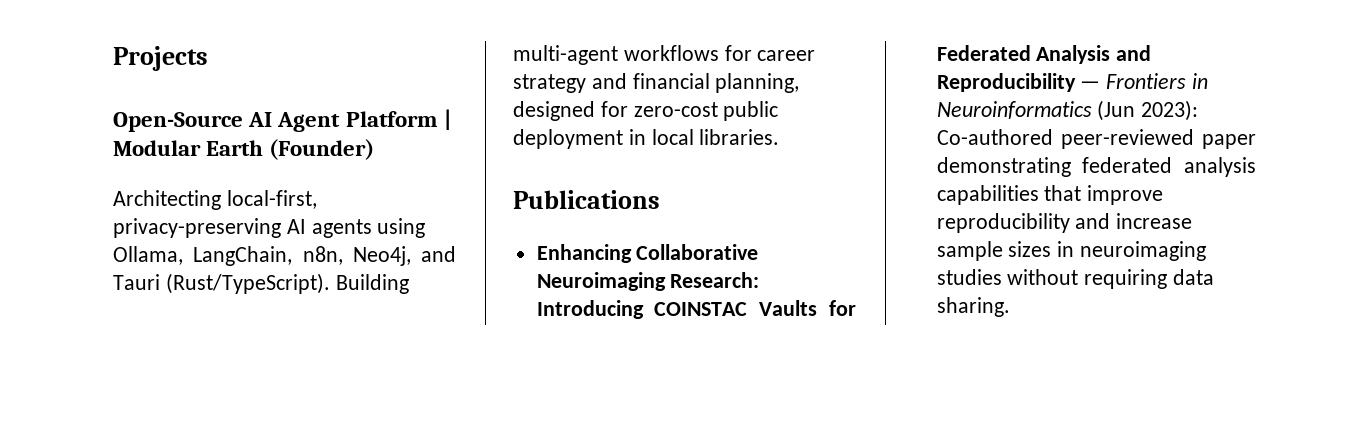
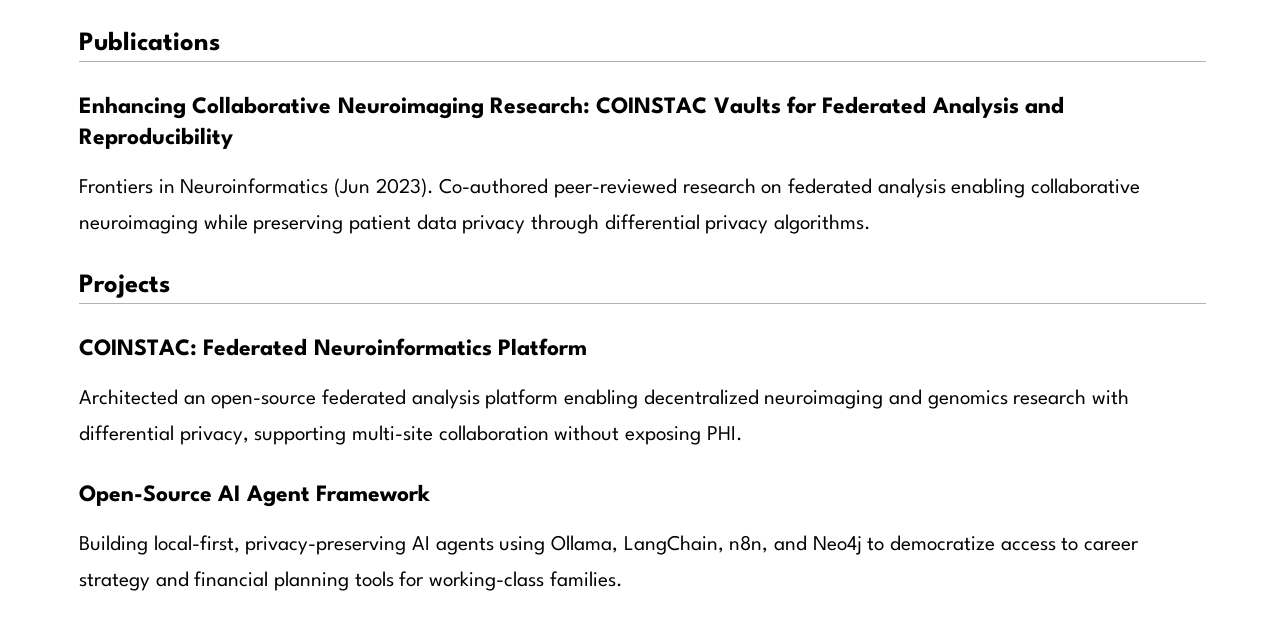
+ Publications
+ Enhancing Collaborative Neuroimaging Research: COINSTAC Vaults for Federated Analysis and Reproducibility
+ Frontiers in Neuroinformatics (Jun 2023). Co-authored peer-reviewed research on federated analysis enabling collaborative neuroimaging while preserving patient data privacy through differential privacy algorithms.
  Projects
- Open-Source AI Agent Platform | Modular Earth (Founder)
- Architecting local-first, privacy-preserving AI agents using Ollama, LangChain, n8n, Neo4j, and Tauri (Rust/TypeScript). Building multi-agent workflows for career strategy and financial planning, designed for zero-cost public deployment in local libraries.
- Publications
- Enhancing Collaborative Neuroimaging Research: Introducing COINSTAC Vaults for Federated Analysis and Reproducibility — Frontiers in Neuroinformatics (Jun 2023): Co-authored peer-reviewed paper demonstrating federated analysis capabilities that improve reproducibility and increase sample sizes in neuroimaging studies without requiring data sharing.
+ COINSTAC: Federated Neuroinformatics Platform
+ Architected an open-source federated analysis platform enabling decentralized neuroimaging and genomics research with differential privacy, supporting multi-site collaboration without exposing PHI.
+ Open-Source AI Agent Framework
+ Building local-first, privacy-preserving AI agents using Ollama, LangChain, n8n, and Neo4j to democratize access to career strategy and financial planning tools for working-class families.

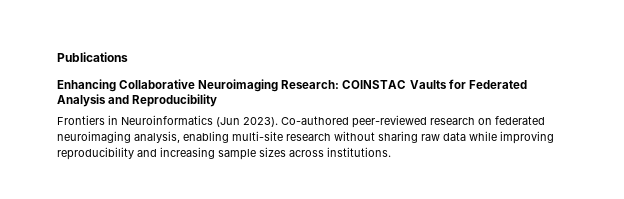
- Co-authored peer-reviewed research on federated analysis enabling collaborative neuroimaging while preserving patient data privacy through differential privacy algorithms.
- Projects
- COINSTAC: Federated Neuroinformatics Platform
- Architected an open-source federated analysis platform enabling decentralized neuroimaging and genomics research with differential privacy, supporting multi-site collaboration without exposing PHI.
- Open-Source AI Agent Framework
- Building local-first, privacy-preserving AI agents using Ollama, LangChain, n8n, and Neo4j to democratize access to career strategy and financial planning tools for working-class families.
+ Co-authored peer-reviewed research on federated neuroimaging analysis, enabling multi-site research without sharing raw data while improving reproducibility and increasing sample sizes across institutions.

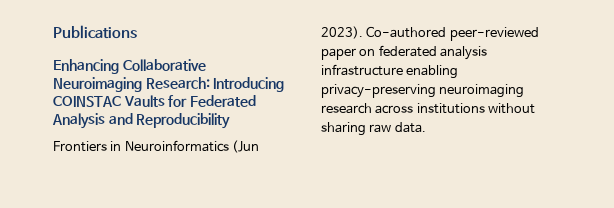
- Enhancing Collaborative Neuroimaging Research: COINSTAC Vaults for Federated Analysis and Reproducibility
+ Enhancing Collaborative Neuroimaging Research: Introducing COINSTAC Vaults for Federated Analysis and Reproducibility
- Co-authored peer-reviewed research on federated neuroimaging analysis, enabling multi-site research without sharing raw data while improving reproducibility and increasing sample sizes across institutions.
+ Co-authored peer-reviewed paper on federated analysis infrastructure enabling privacy-preserving neuroimaging research across institutions without sharing raw data.

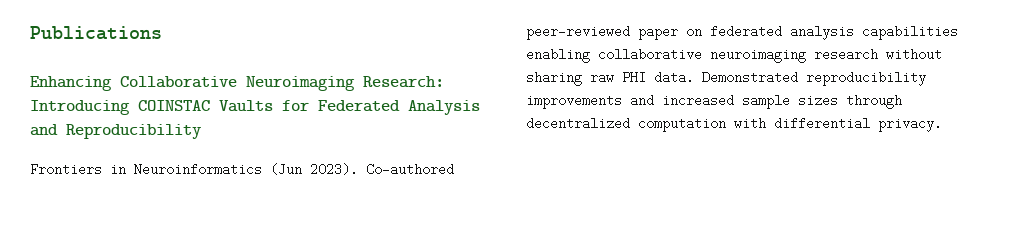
- Co-authored peer-reviewed paper on federated analysis infrastructure enabling privacy-preserving neuroimaging research across institutions without sharing raw data.
+ Co-authored peer-reviewed paper on federated analysis capabilities enabling collaborative neuroimaging research without sharing raw PHI data. Demonstrated reproducibility improvements and increased sample sizes through decentralized computation with differential privacy.

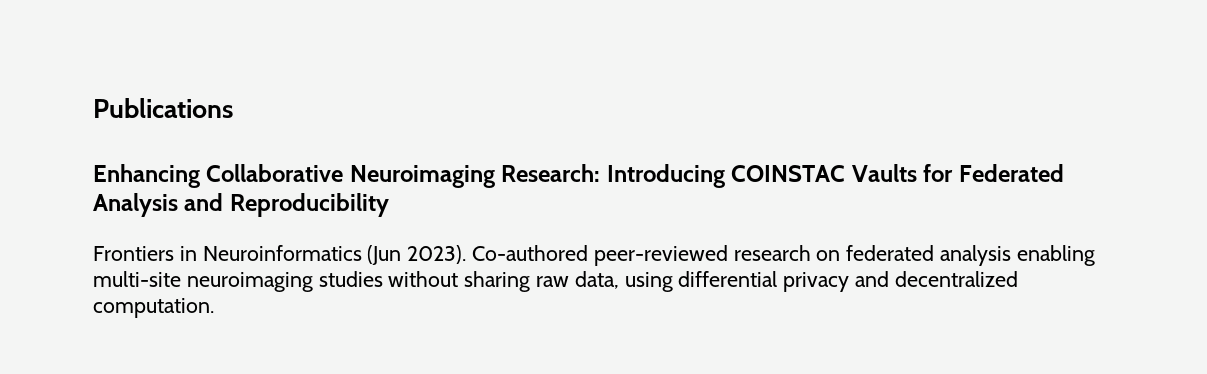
- Co-authored peer-reviewed paper on federated analysis capabilities enabling collaborative neuroimaging research without sharing raw PHI data. Demonstrated reproducibility improvements and increased sample sizes through decentralized computation with differential privacy.
+ Co-authored peer-reviewed research on federated analysis enabling multi-site neuroimaging studies without sharing raw data, using differential privacy and decentralized computation.

